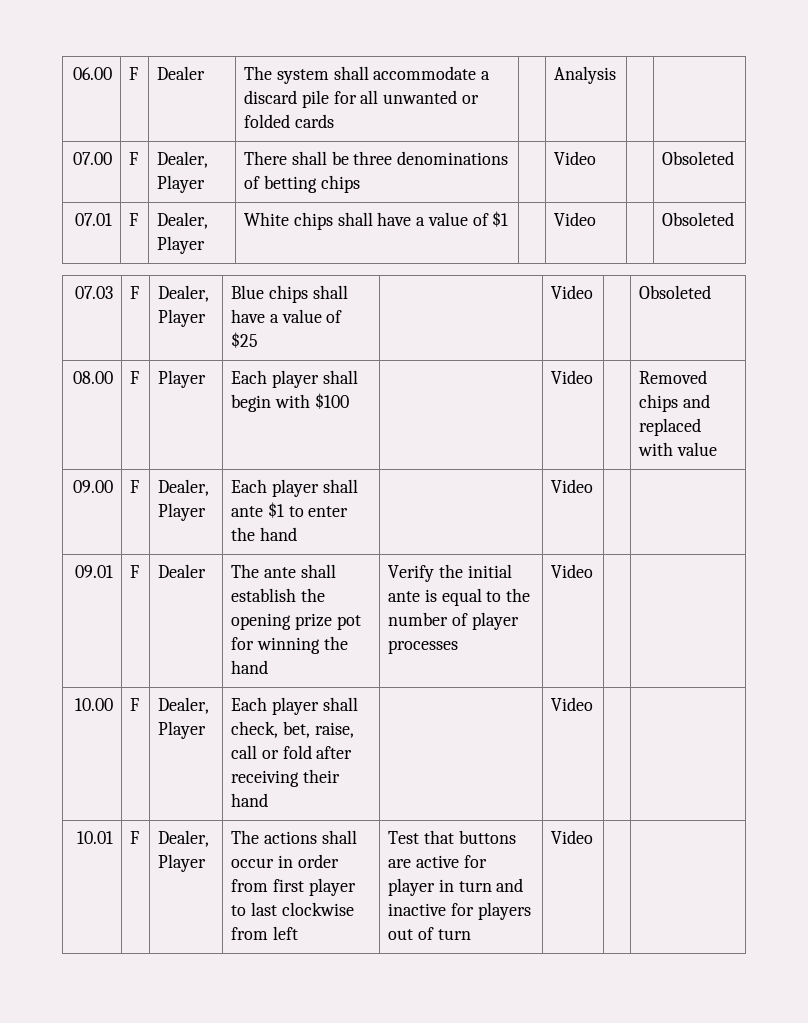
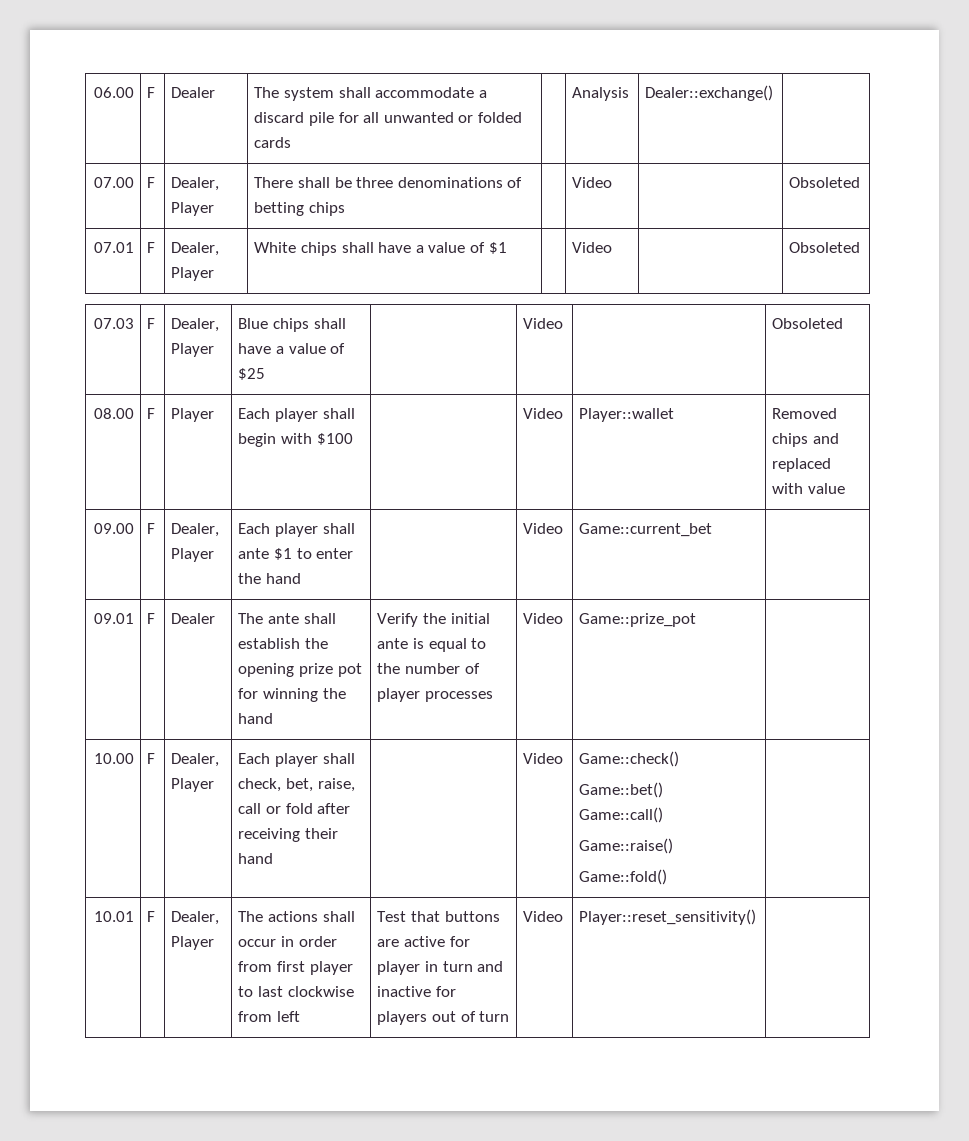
- 06.00 | F | Dealer | The system shall accommodate a discard pile for all unwanted or folded cards | | Analysis | |
+ 06.00 | F | Dealer | The system shall accommodate a discard pile for all unwanted or folded cards | | Analysis | Dealer::exchange() |
- 08.00 | F | Player | Each player shall begin with $100 | | Video | | Removed chips and replaced with value
+ 08.00 | F | Player | Each player shall begin with $100 | | Video | Player::wallet | Removed chips and replaced with value
- 09.00 | F | Dealer, Player | Each player shall ante $1 to enter the hand | | Video | |
+ 09.00 | F | Dealer, Player | Each player shall ante $1 to enter the hand | | Video | Game::current_bet |
- 09.01 | F | Dealer | The ante shall establish the opening prize pot for winning the hand | Verify the initial ante is equal to the number of player processes | Video | |
+ 09.01 | F | Dealer | The ante shall establish the opening prize pot for winning the hand | Verify the initial ante is equal to the number of player processes | Video | Game::prize_pot |
- 10.00 | F | Dealer, Player | Each player shall check, bet, raise, call or fold after receiving their hand | | Video | |
+ 10.00 | F | Dealer, Player | Each player shall check, bet, raise, call or fold after receiving their hand | | Video | Game::check()
+ Game::bet()
+ Game::call()
+ Game::raise()
+ Game::fold() |
- 10.01 | F | Dealer, Player | The actions shall occur in order from first player to last clockwise from left | Test that buttons are active for player in turn and inactive for players out of turn | Video | |
+ 10.01 | F | Dealer, Player | The actions shall occur in order from first player to last clockwise from left | Test that buttons are active for player in turn and inactive for players out of turn | Video | Player::reset_sensitivity() |

